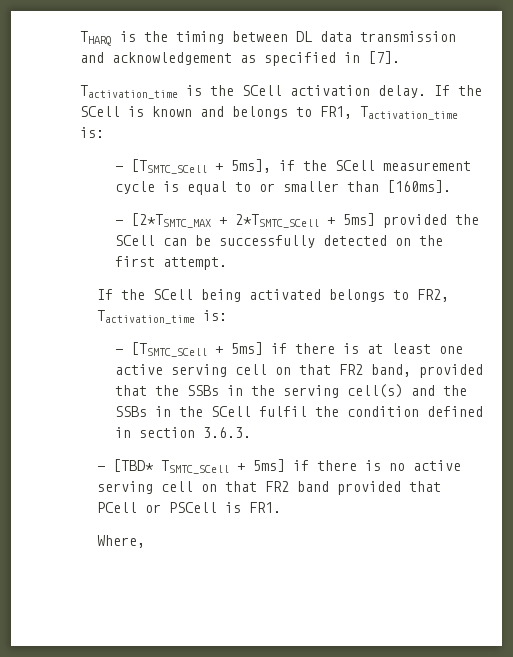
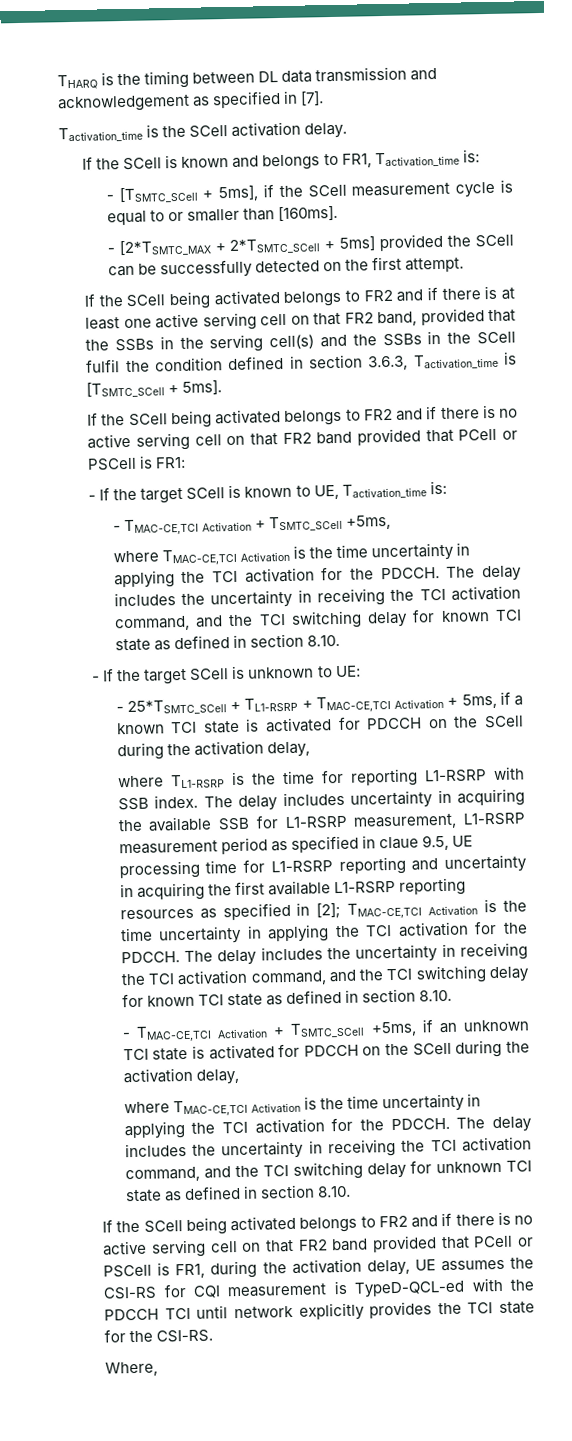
- Tactivation_time is the SCell activation delay. If the SCell is known and belongs to FR1, Tactivation_time is:
+ Tactivation_time is the SCell activation delay.
+ If the SCell is known and belongs to FR1, Tactivation_time is:
- If the SCell being activated belongs to FR2, Tactivation_time is:
- - [TSMTC_SCell + 5ms] if there is at least one active serving cell on that FR2 band, provided that the SSBs in the serving cell(s) and the SSBs in the SCell fulfil the condition defined in section 3.6.3.
- - [TBD* TSMTC_SCell + 5ms] if there is no active serving cell on that FR2 band provided that PCell or PSCell is FR1.
+ If the SCell being activated belongs to FR2 and if there is at least one active serving cell on that FR2 band, provided that the SSBs in the serving cell(s) and the SSBs in the SCell fulfil the condition defined in section 3.6.3, Tactivation_time is [TSMTC_SCell + 5ms].
+ If the SCell being activated belongs to FR2 and if there is no active serving cell on that FR2 band provided that PCell or PSCell is FR1:
+ - If the target SCell is known to UE, Tactivation_time is:
+ - TMAC-CE,TCI Activation + TSMTC_SCell +5ms,
+ where TMAC-CE,TCI Activation is the time uncertainty in applying the TCI activation for the PDCCH. The delay includes the uncertainty in receiving the TCI activation command, and the TCI switching delay for known TCI state as defined in section 8.10.
+ - If the target SCell is unknown to UE:
+ - 25*TSMTC_SCell + TL1-RSRP + TMAC-CE,TCI Activation + 5ms, if a known TCI state is activated for PDCCH on the SCell during the activation delay,
+ where TL1-RSRP is the time for reporting L1-RSRP with SSB index. The delay includes uncertainty in acquiring the available SSB for L1-RSRP measurement, L1-RSRP measurement period as specified in claue 9.5, UE processing time for L1-RSRP reporting and uncertainty in acquiring the first available L1-RSRP reporting resources as specified in [2]; TMAC-CE,TCI Activation is the time uncertainty in applying the TCI activation for the PDCCH. The delay includes the uncertainty in receiving the TCI activation command, and the TCI switching delay for known TCI state as defined in section 8.10.
+ - TMAC-CE,TCI Activation + TSMTC_SCell +5ms, if an unknown TCI state is activated for PDCCH on the SCell during the activation delay,
+ where TMAC-CE,TCI Activation is the time uncertainty in applying the TCI activation for the PDCCH. The delay includes the uncertainty in receiving the TCI activation command, and the TCI switching delay for unknown TCI state as defined in section 8.10.
+ If the SCell being activated belongs to FR2 and if there is no active serving cell on that FR2 band provided that PCell or PSCell is FR1, during the activation delay, UE assumes the CSI-RS for CQI measurement is TypeD-QCL-ed with the PDCCH TCI until network explicitly provides the TCI state for the CSI-RS.

